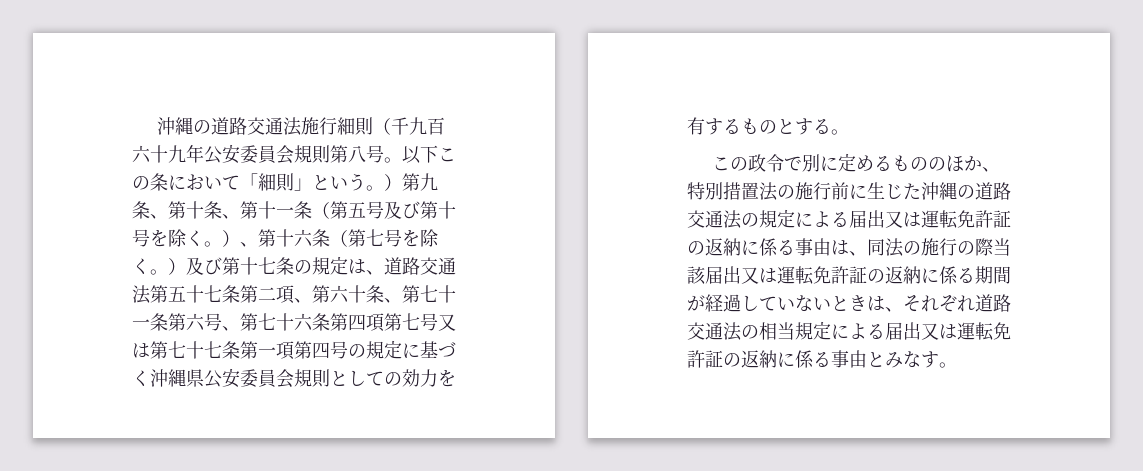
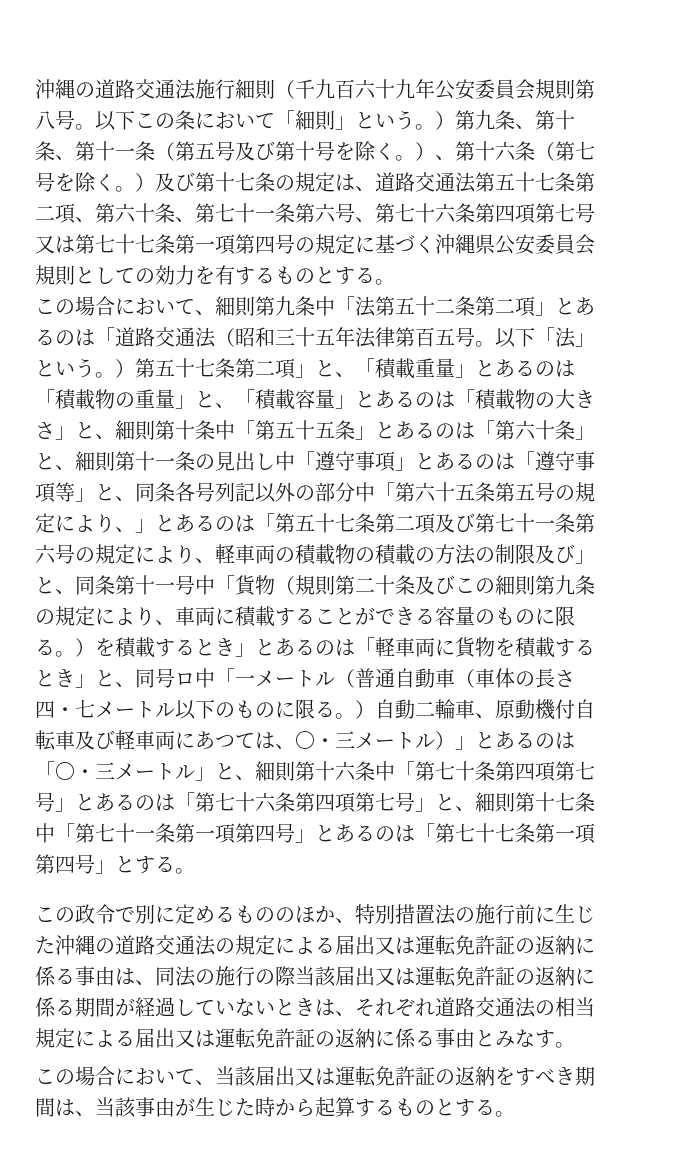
+ この場合において、細則第九条中「法第五十二条第二項」とあるのは「道路交通法（昭和三十五年法律第百五号。以下「法」という。）第五十七条第二項」と、「積載重量」とあるのは「積載物の重量」と、「積載容量」とあるのは「積載物の大きさ」と、細則第十条中「第五十五条」とあるのは「第六十条」と、細則第十一条の見出し中「遵守事項」とあるのは「遵守事項等」と、同条各号列記以外の部分中「第六十五条第五号の規定により、」とあるのは「第五十七条第二項及び第七十一条第六号の規定により、軽車両の積載物の積載の方法の制限及び」と、同条第十一号中「貨物（規則第二十条及びこの細則第九条の規定により、車両に積載することができる容量のものに限る。）を積載するとき」とあるのは「軽車両に貨物を積載するとき」と、同号ロ中「一メートル（普通自動車（車体の長さ四・七メートル以下のものに限る。）自動二輪車、原動機付自転車及び軽車両にあつては、〇・三メートル）」とあるのは「〇・三メートル」と、細則第十六条中「第七十条第四項第七号」とあるのは「第七十六条第四項第七号」と、細則第十七条中「第七十一条第一項第四号」とあるのは「第七十七条第一項第四号」とする。
+ この場合において、当該届出又は運転免許証の返納をすべき期間は、当該事由が生じた時から起算するものとする。

